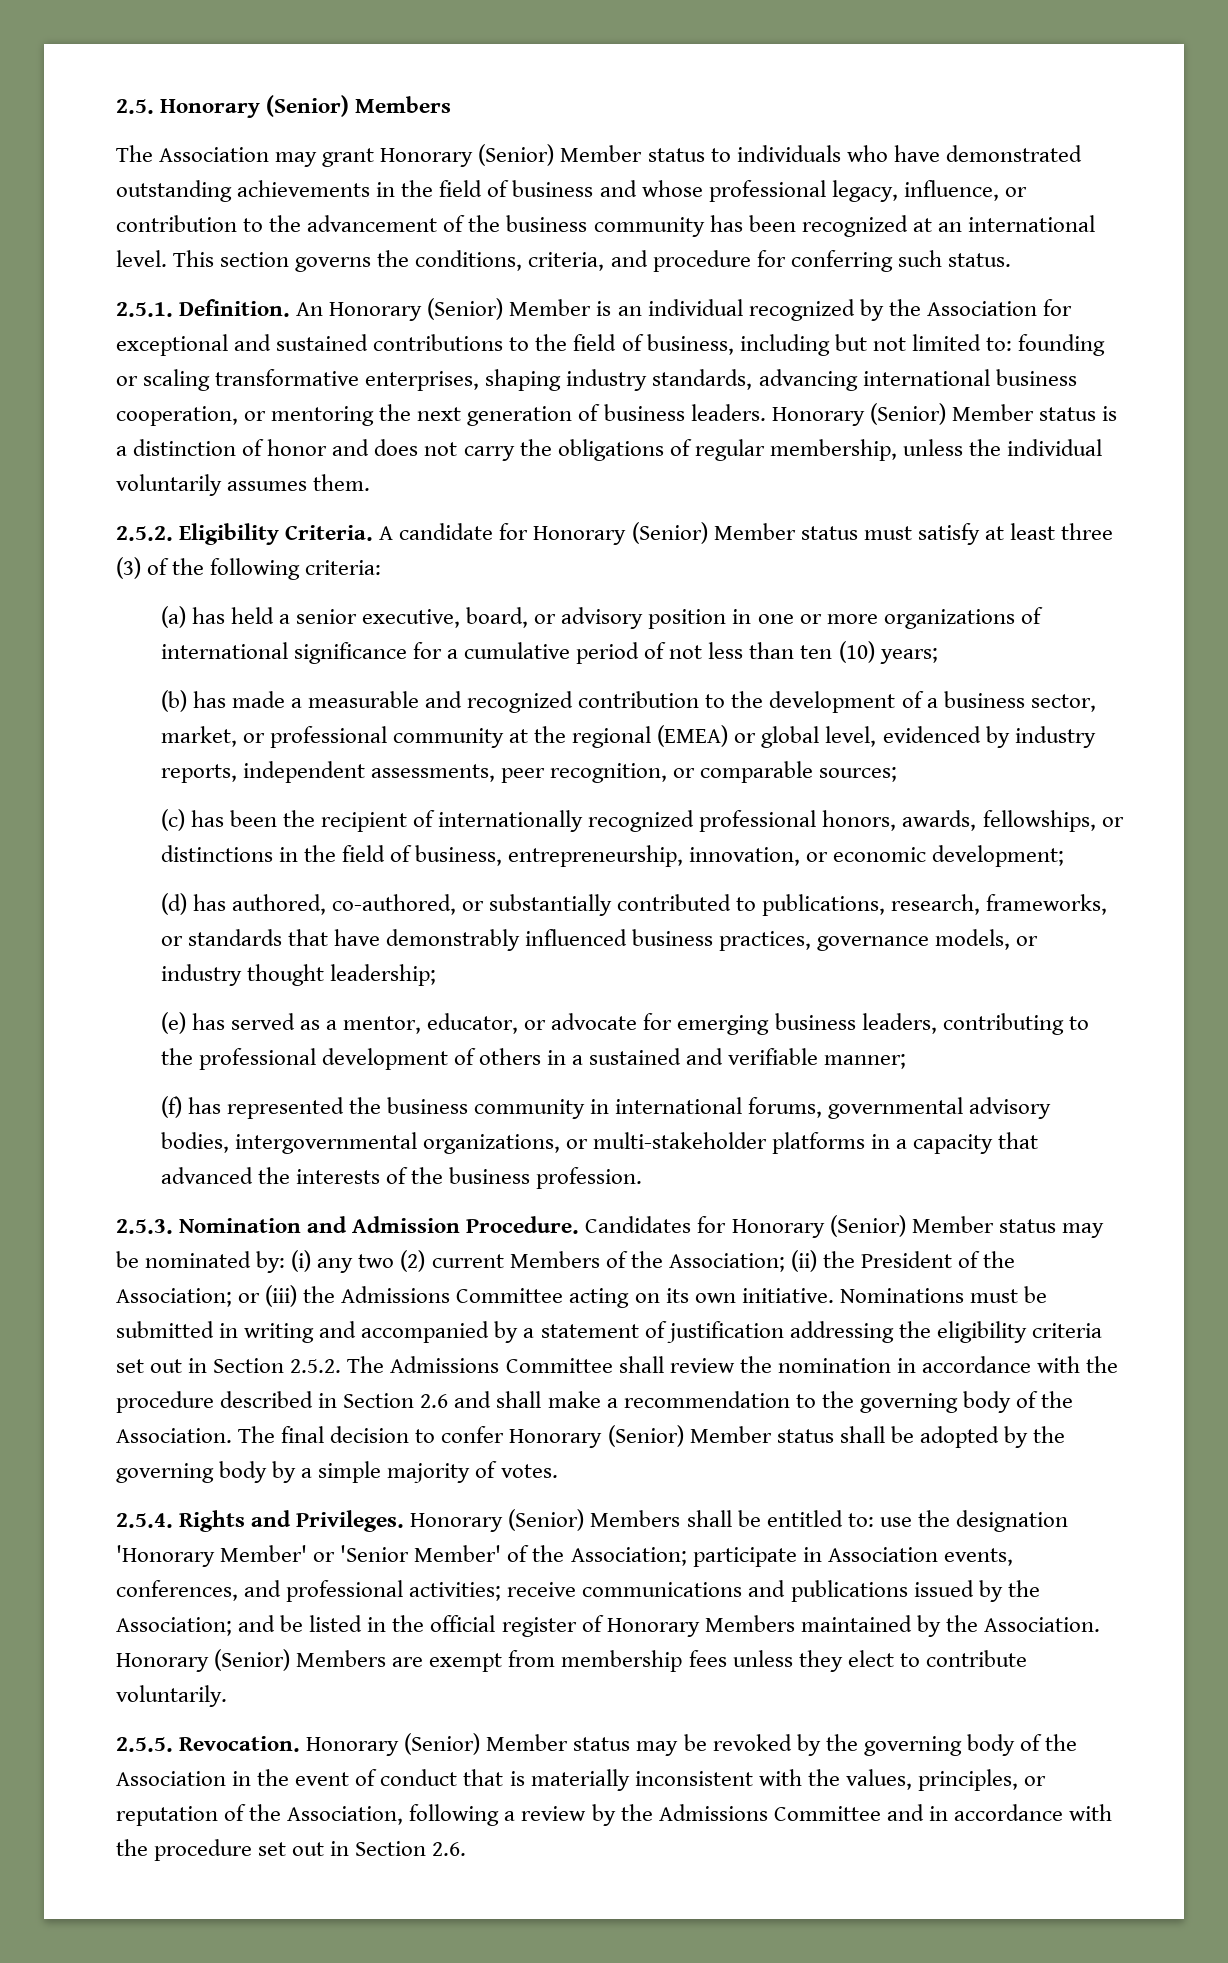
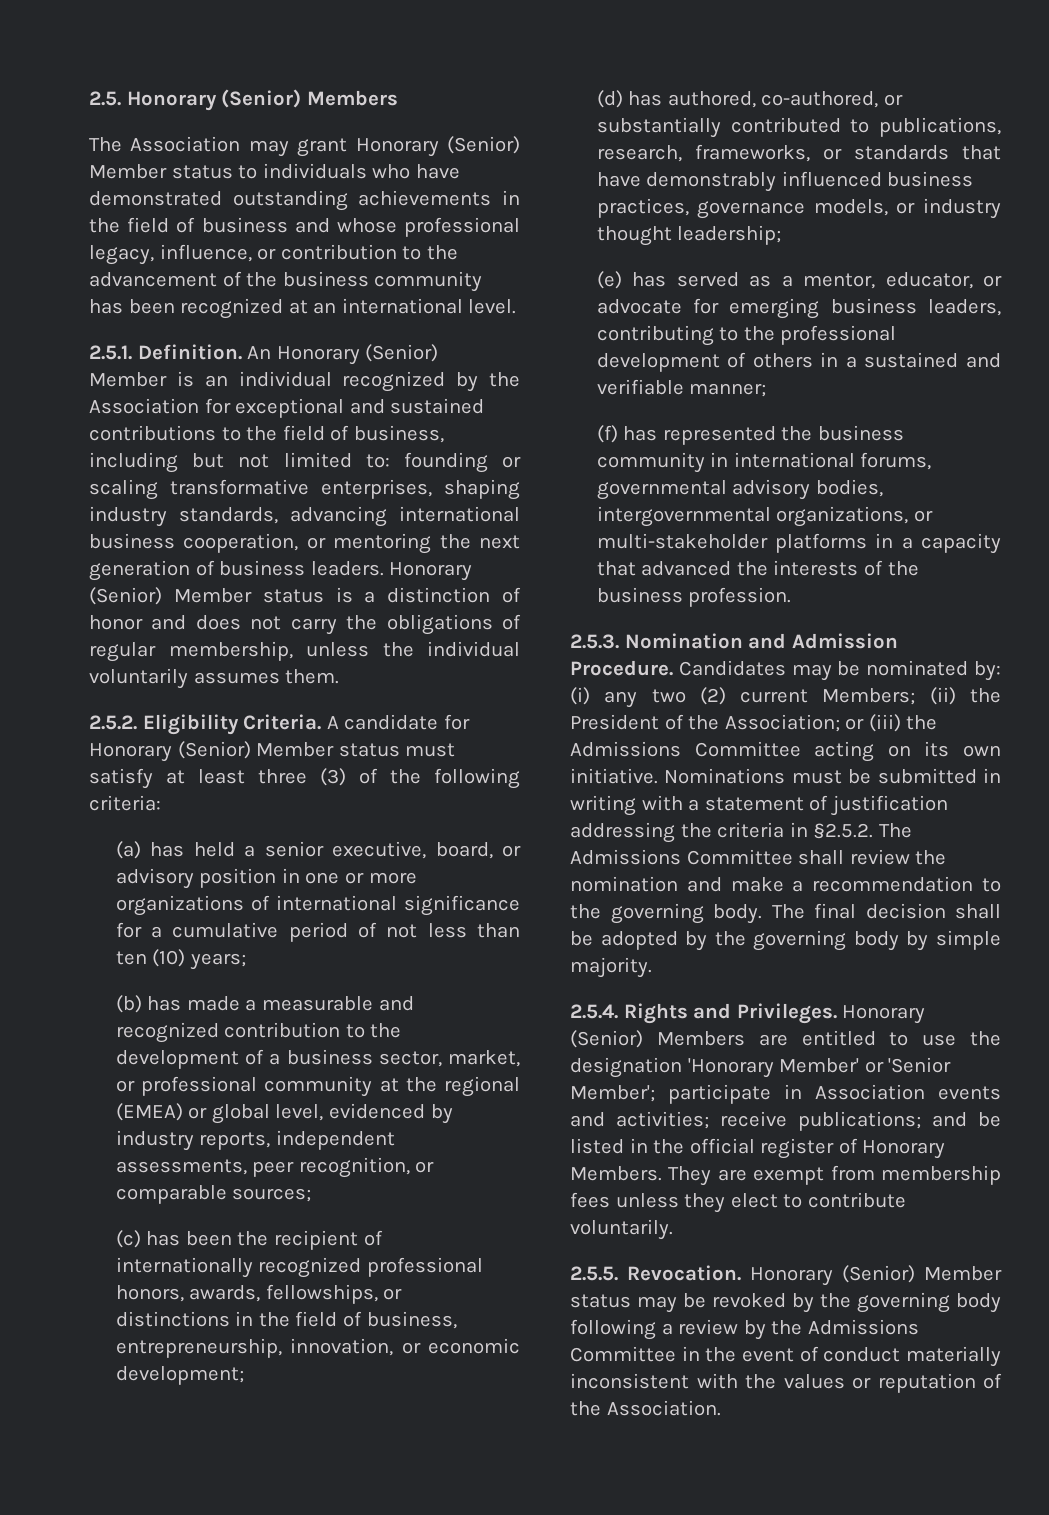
- This section governs the conditions, criteria, and procedure for conferring such status.
- Candidates for Honorary (Senior) Member status may be nominated by: (i) any two (2) current Members of the Association; (ii) the President of the Association; or (iii) the Admissions Committee acting on its own initiative.
+ Candidates may be nominated by: (i) any two (2) current Members; (ii) the President of the Association; or (iii) the Admissions Committee acting on its own initiative.
- Nominations must be submitted in writing and accompanied by a statement of justification addressing the eligibility criteria set out in Section 2.5.2. The Admissions Committee shall review the nomination in accordance with the procedure described in Section 2.6 and shall make a recommendation to the governing body of the Association. The final decision to confer Honorary (Senior) Member status shall be adopted by the governing body by a simple majority of votes.
+ Nominations must be submitted in writing with a statement of justification addressing the criteria in §2.5.2. The Admissions Committee shall review the nomination and make a recommendation to the governing body. The final decision shall be adopted by the governing body by simple majority.
- Honorary (Senior) Members shall be entitled to: use the designation 'Honorary Member' or 'Senior Member' of the Association; participate in Association events, conferences, and professional activities; receive communications and publications issued by the Association; and be listed in the official register of Honorary Members maintained by the Association. Honorary (Senior) Members are exempt from membership fees unless they elect to contribute voluntarily.
+ Honorary (Senior) Members are entitled to use the designation 'Honorary Member' or 'Senior Member'; participate in Association events and activities; receive publications; and be listed in the official register of Honorary Members. They are exempt from membership fees unless they elect to contribute voluntarily.
- Honorary (Senior) Member status may be revoked by the governing body of the Association in the event of conduct that is materially inconsistent with the values, principles, or reputation of the Association, following a review by the Admissions Committee and in accordance with the procedure set out in Section 2.6.
+ Honorary (Senior) Member status may be revoked by the governing body following a review by the Admissions Committee in the event of conduct materially inconsistent with the values or reputation of the Association.

